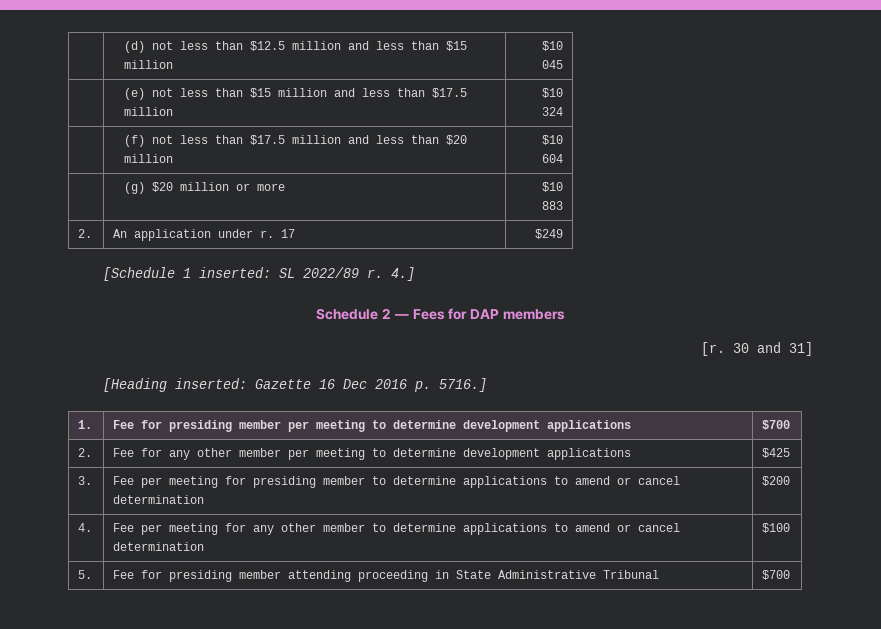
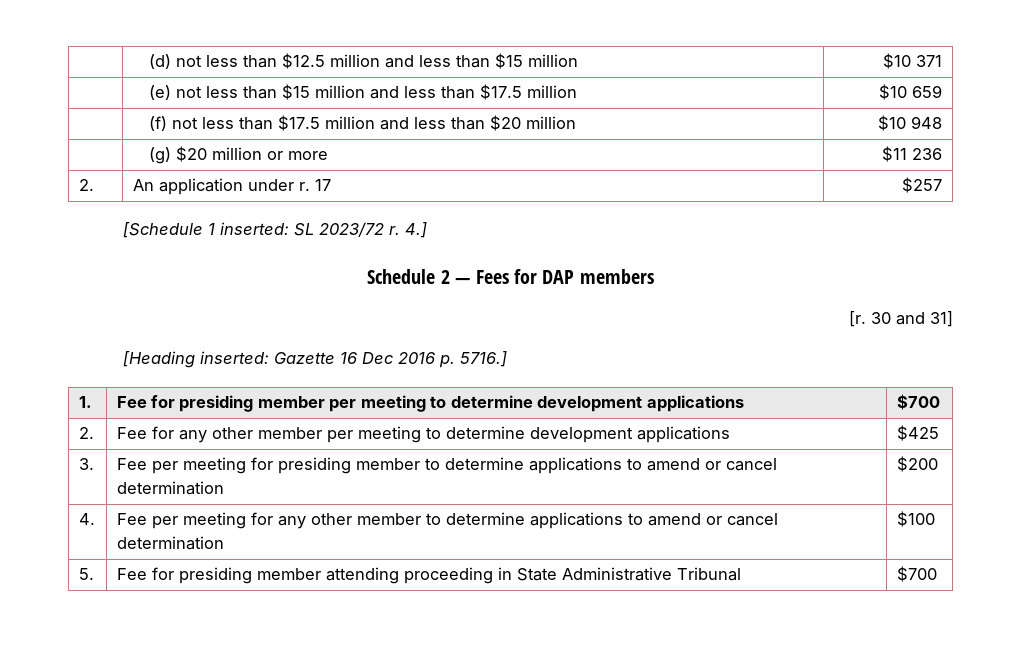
- | (d) not less than $12.5 million and less than $15 million | $10 045
+ | (d) not less than $12.5 million and less than $15 million | $10 371
- | (e) not less than $15 million and less than $17.5 million | $10 324
+ | (e) not less than $15 million and less than $17.5 million | $10 659
- | (f) not less than $17.5 million and less than $20 million | $10 604
+ | (f) not less than $17.5 million and less than $20 million | $10 948
- | (g) $20 million or more | $10 883
+ | (g) $20 million or more | $11 236
- 2. | An application under r. 17 | $249
+ 2. | An application under r. 17 | $257
- [Schedule 1 inserted: SL 2022/89 r.
+ [Schedule 1 inserted: SL 2023/72 r.

